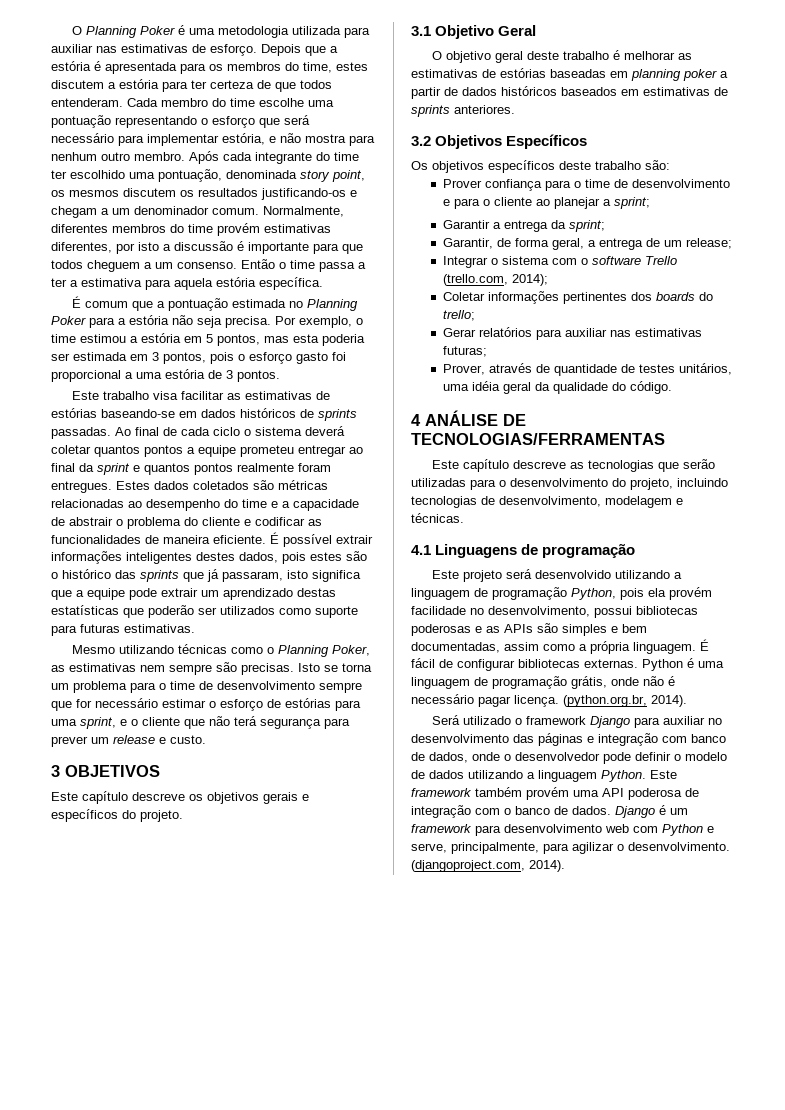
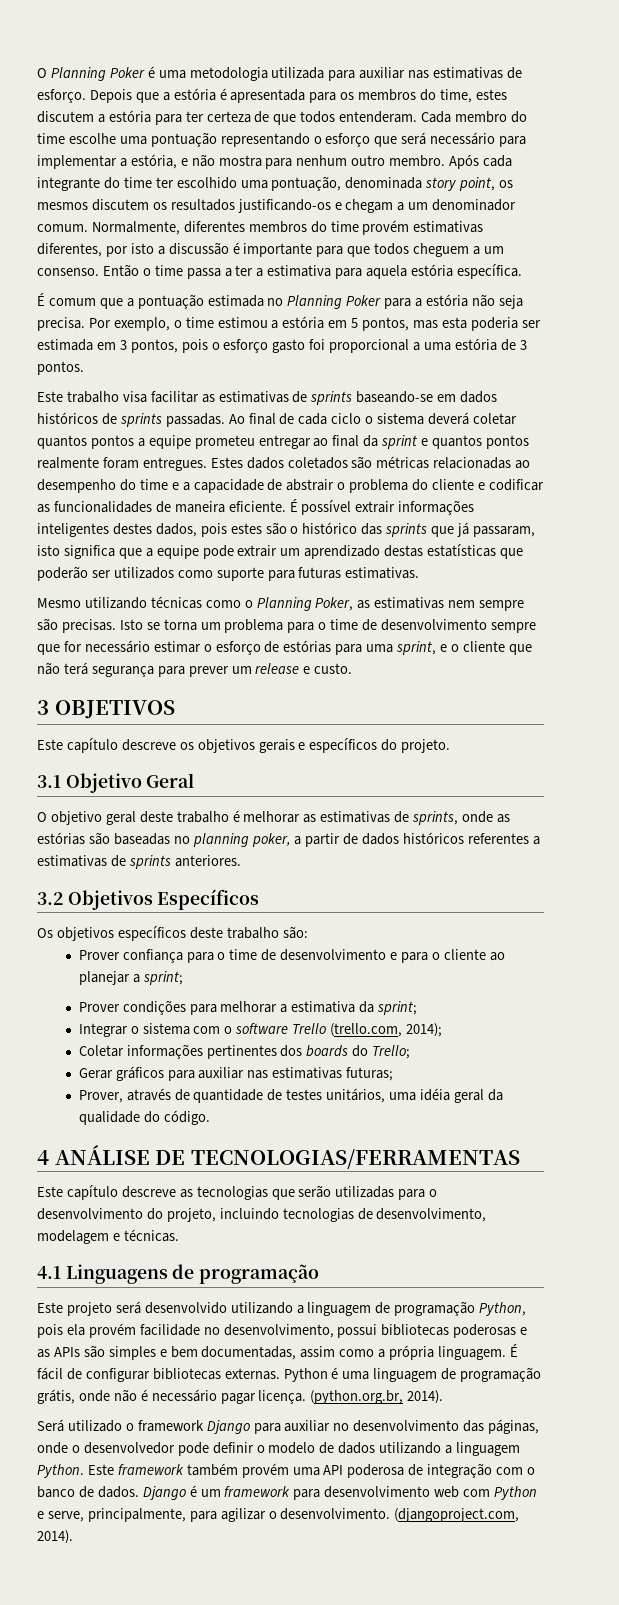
- Cada membro do time escolhe uma pontuação representando o esforço que será necessário para implementar estória, e não mostra para nenhum outro membro.
+ Cada membro do time escolhe uma pontuação representando o esforço que será necessário para implementar a estória, e não mostra para nenhum outro membro.
- Este trabalho visa facilitar as estimativas de estórias baseando-se em dados históricos de sprints passadas.
+ Este trabalho visa facilitar as estimativas de sprints baseando-se em dados históricos de sprints passadas.
- O objetivo geral deste trabalho é melhorar as estimativas de estórias baseadas em planning poker a partir de dados históricos baseados em estimativas de sprints anteriores.
+ O objetivo geral deste trabalho é melhorar as estimativas de sprints, onde as estórias são baseadas no planning poker, a partir de dados históricos referentes a estimativas de sprints anteriores.
- Garantir a entrega da sprint;
- Garantir, de forma geral, a entrega de um release;
+ Prover condições para melhorar a estimativa da sprint;
- Coletar informações pertinentes dos boards do trello;
+ Coletar informações pertinentes dos boards do Trello;
- Gerar relatórios para auxiliar nas estimativas futuras;
+ Gerar gráficos para auxiliar nas estimativas futuras;
- Será utilizado o framework Django para auxiliar no desenvolvimento das páginas e integração com banco de dados, onde o desenvolvedor pode definir o modelo de dados utilizando a linguagem Python.
+ Será utilizado o framework Django para auxiliar no desenvolvimento das páginas, onde o desenvolvedor pode definir o modelo de dados utilizando a linguagem Python.

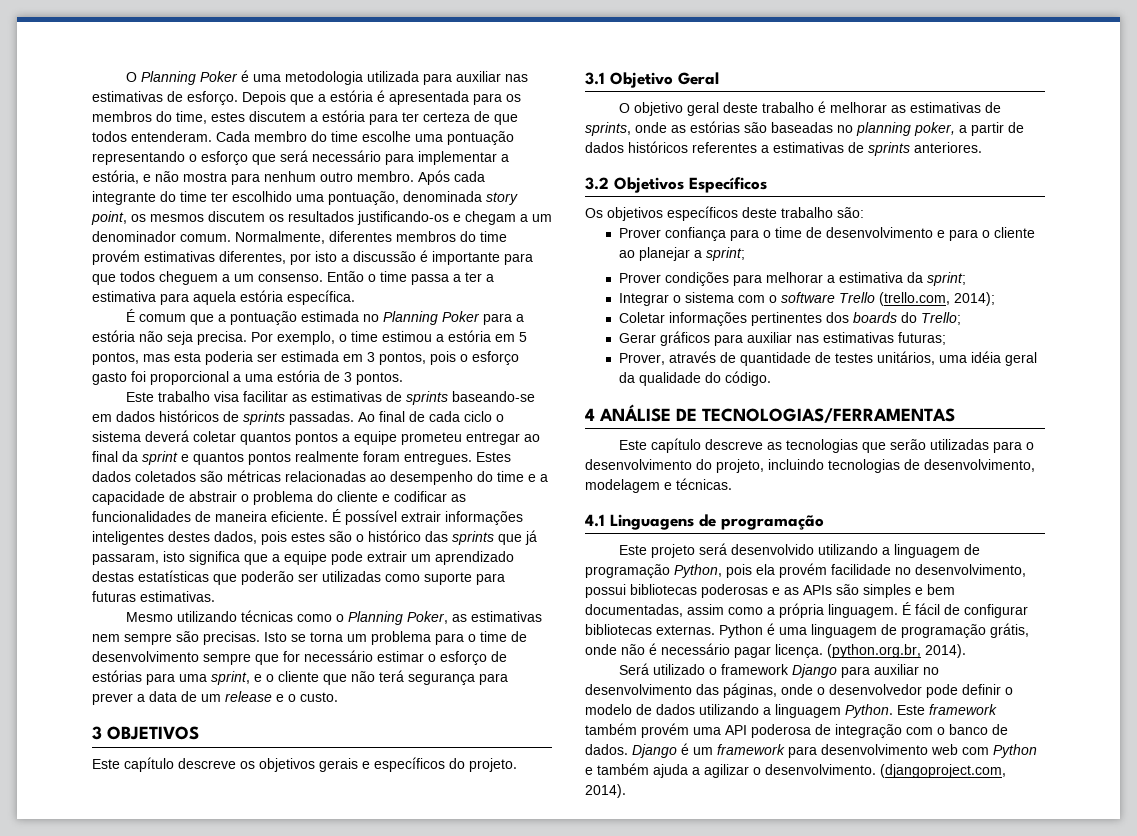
- É possível extrair informações inteligentes destes dados, pois estes são o histórico das sprints que já passaram, isto significa que a equipe pode extrair um aprendizado destas estatísticas que poderão ser utilizados como suporte para futuras estimativas.
+ É possível extrair informações inteligentes destes dados, pois estes são o histórico das sprints que já passaram, isto significa que a equipe pode extrair um aprendizado destas estatísticas que poderão ser utilizadas como suporte para futuras estimativas.
- Isto se torna um problema para o time de desenvolvimento sempre que for necessário estimar o esforço de estórias para uma sprint, e o cliente que não terá segurança para prever um release e custo.
+ Isto se torna um problema para o time de desenvolvimento sempre que for necessário estimar o esforço de estórias para uma sprint, e o cliente que não terá segurança para prever a data de um release e o custo.
- Django é um framework para desenvolvimento web com Python e serve, principalmente, para agilizar o desenvolvimento.
+ Django é um framework para desenvolvimento web com Python e também ajuda a agilizar o desenvolvimento.

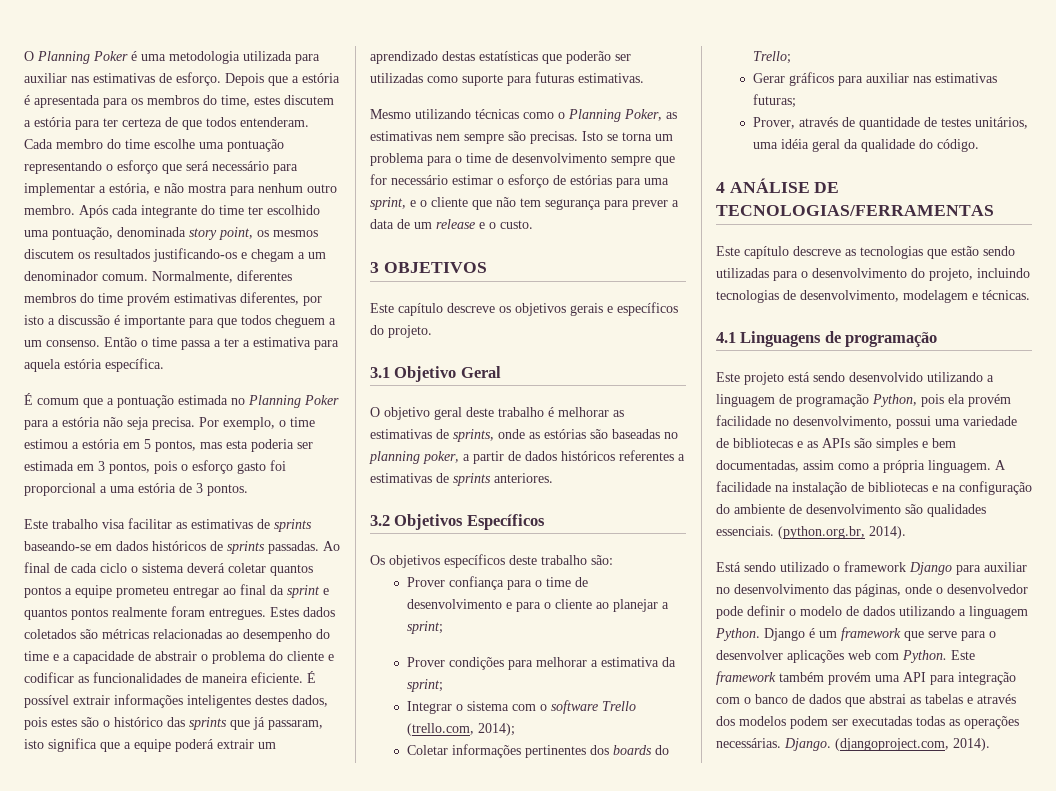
- É possível extrair informações inteligentes destes dados, pois estes são o histórico das sprints que já passaram, isto significa que a equipe pode extrair um aprendizado destas estatísticas que poderão ser utilizadas como suporte para futuras estimativas.
+ É possível extrair informações inteligentes destes dados, pois estes são o histórico das sprints que já passaram, isto significa que a equipe poderá extrair um aprendizado destas estatísticas que poderão ser utilizadas como suporte para futuras estimativas.
- Isto se torna um problema para o time de desenvolvimento sempre que for necessário estimar o esforço de estórias para uma sprint, e o cliente que não terá segurança para prever a data de um release e o custo.
+ Isto se torna um problema para o time de desenvolvimento sempre que for necessário estimar o esforço de estórias para uma sprint, e o cliente que não tem segurança para prever a data de um release e o custo.
- Este capítulo descreve as tecnologias que serão utilizadas para o desenvolvimento do projeto, incluindo tecnologias de desenvolvimento, modelagem e técnicas.
+ Este capítulo descreve as tecnologias que estão sendo utilizadas para o desenvolvimento do projeto, incluindo tecnologias de desenvolvimento, modelagem e técnicas.
- Este projeto será desenvolvido utilizando a linguagem de programação Python, pois ela provém facilidade no desenvolvimento, possui bibliotecas poderosas e as APIs são simples e bem documentadas, assim como a própria linguagem.
+ Este projeto está sendo desenvolvido utilizando a linguagem de programação Python, pois ela provém facilidade no desenvolvimento, possui uma variedade de bibliotecas e as APIs são simples e bem documentadas, assim como a própria linguagem.
- É fácil de configurar bibliotecas externas. Python é uma linguagem de programação grátis, onde não é necessário pagar licença.
+ A facilidade na instalação de bibliotecas e na configuração do ambiente de desenvolvimento são qualidades essenciais.
- Será utilizado o framework Django para auxiliar no desenvolvimento das páginas, onde o desenvolvedor pode definir o modelo de dados utilizando a linguagem Python.
+ Está sendo utilizado o framework Django para auxiliar no desenvolvimento das páginas, onde o desenvolvedor pode definir o modelo de dados utilizando a linguagem Python.
+ Django é um framework que serve para o desenvolver aplicações web com Python.
- Este framework também provém uma API poderosa de integração com o banco de dados. Django é um framework para desenvolvimento web com Python e também ajuda a agilizar o desenvolvimento.
+ Este framework também provém uma API para integração com o banco de dados que abstrai as tabelas e através dos modelos podem ser executadas todas as operações necessárias. Django.

